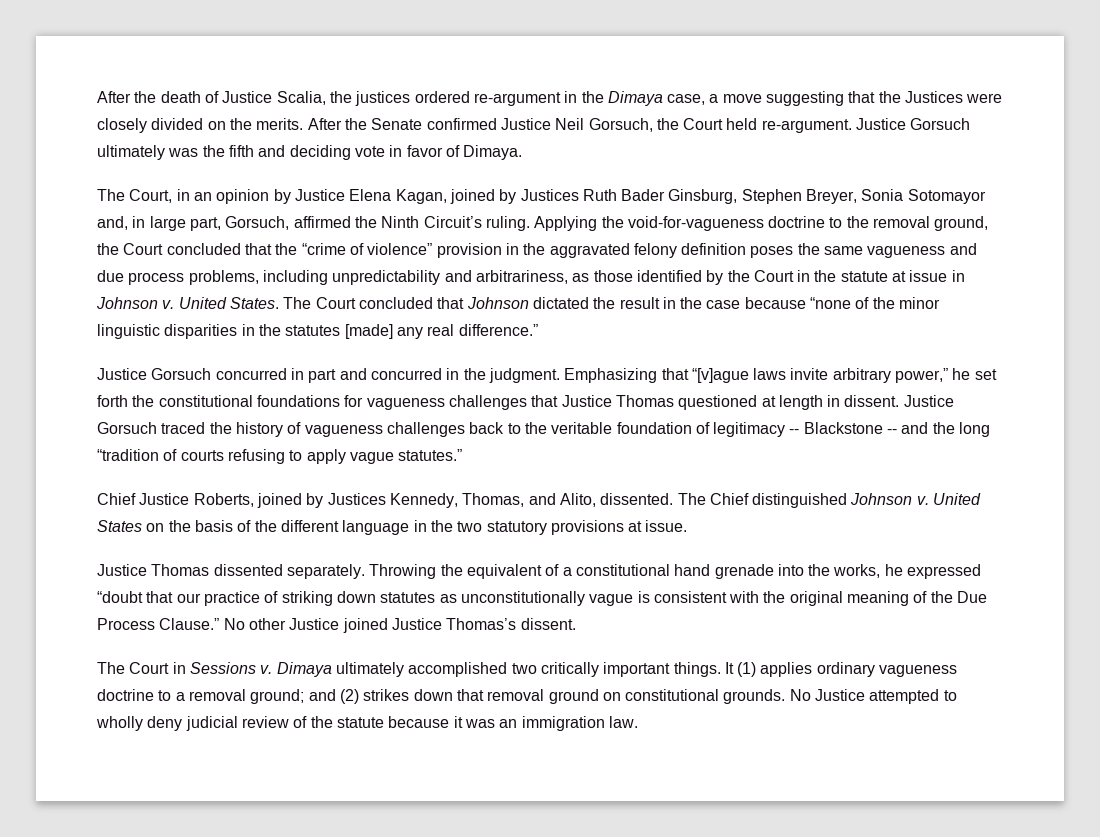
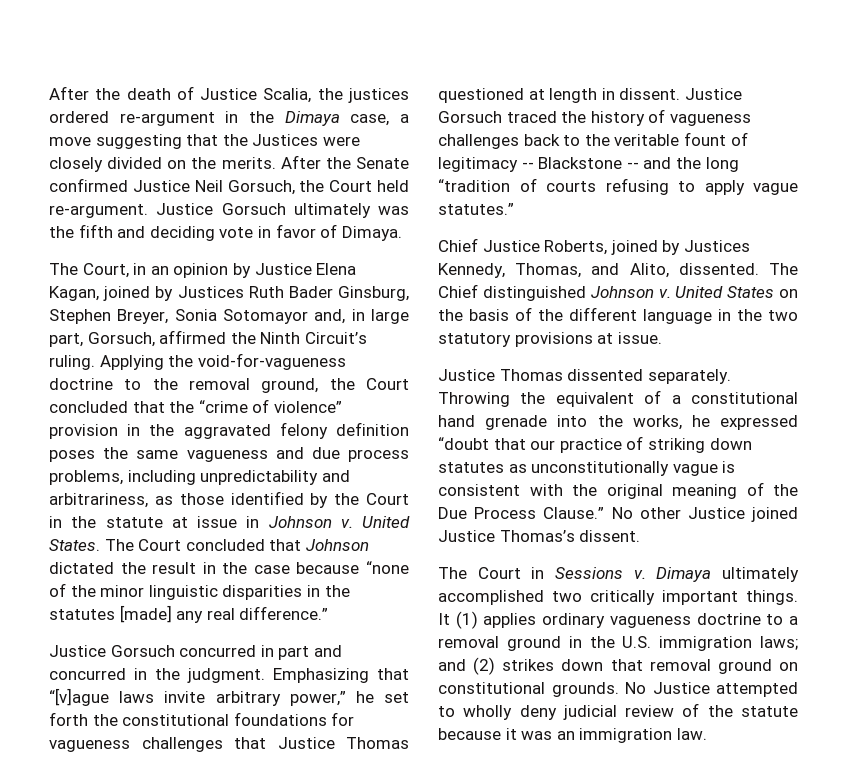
- Justice Gorsuch traced the history of vagueness challenges back to the veritable foundation of legitimacy -- Blackstone -- and the long “tradition of courts refusing to apply vague statutes.”
+ Justice Gorsuch traced the history of vagueness challenges back to the veritable fount of legitimacy -- Blackstone -- and the long “tradition of courts refusing to apply vague statutes.”
- It (1) applies ordinary vagueness doctrine to a removal ground; and (2) strikes down that removal ground on constitutional grounds.
+ It (1) applies ordinary vagueness doctrine to a removal ground in the U.S. immigration laws; and (2) strikes down that removal ground on constitutional grounds.

